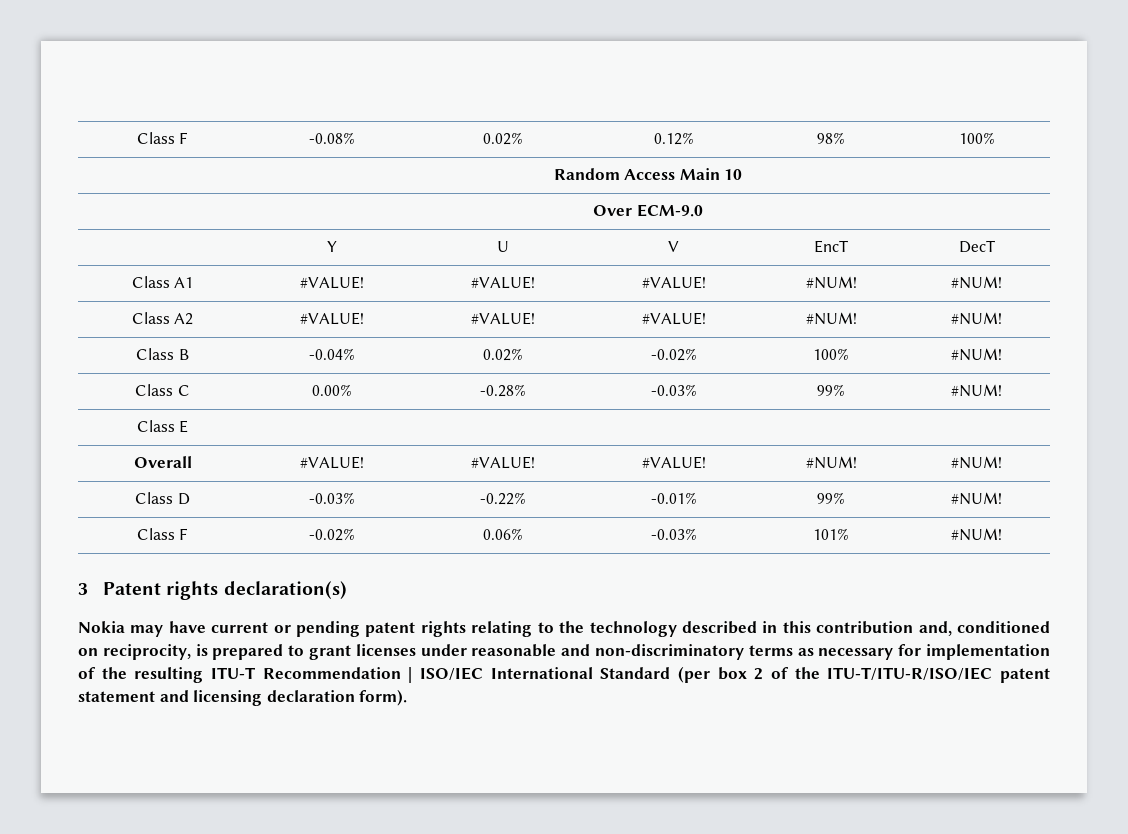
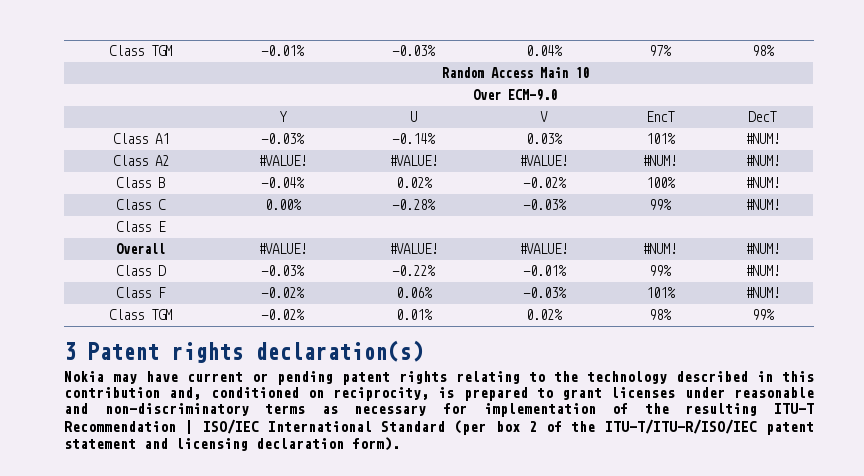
- Class F | -0.08% | 0.02% | 0.12% | 98% | 100%
+ Class TGM | -0.01% | -0.03% | 0.04% | 97% | 98%
- Class A1 | #VALUE! | #VALUE! | #VALUE! | #NUM! | #NUM!
+ Class A1 | -0.03% | -0.14% | 0.03% | 101% | #NUM!
+ Class TGM | -0.02% | 0.01% | 0.02% | 98% | 99%

